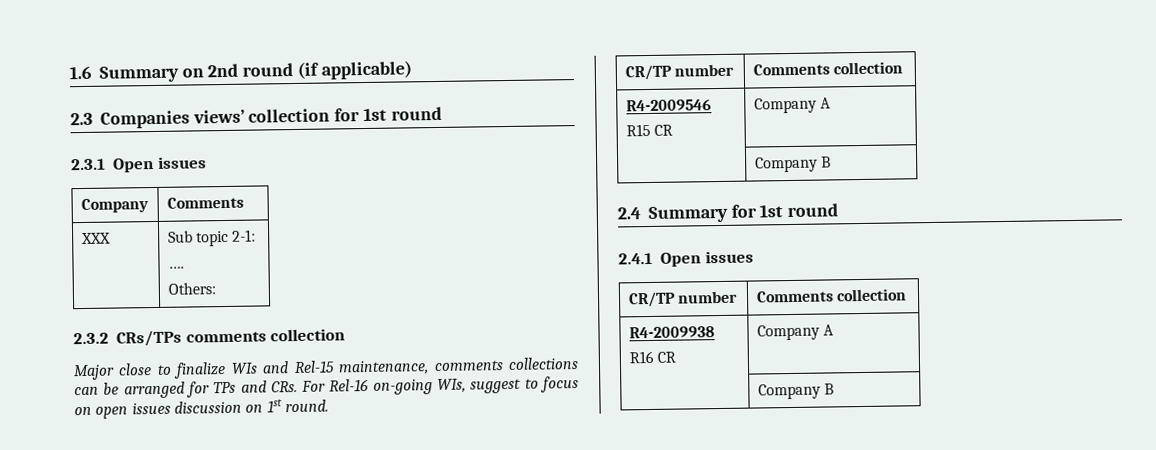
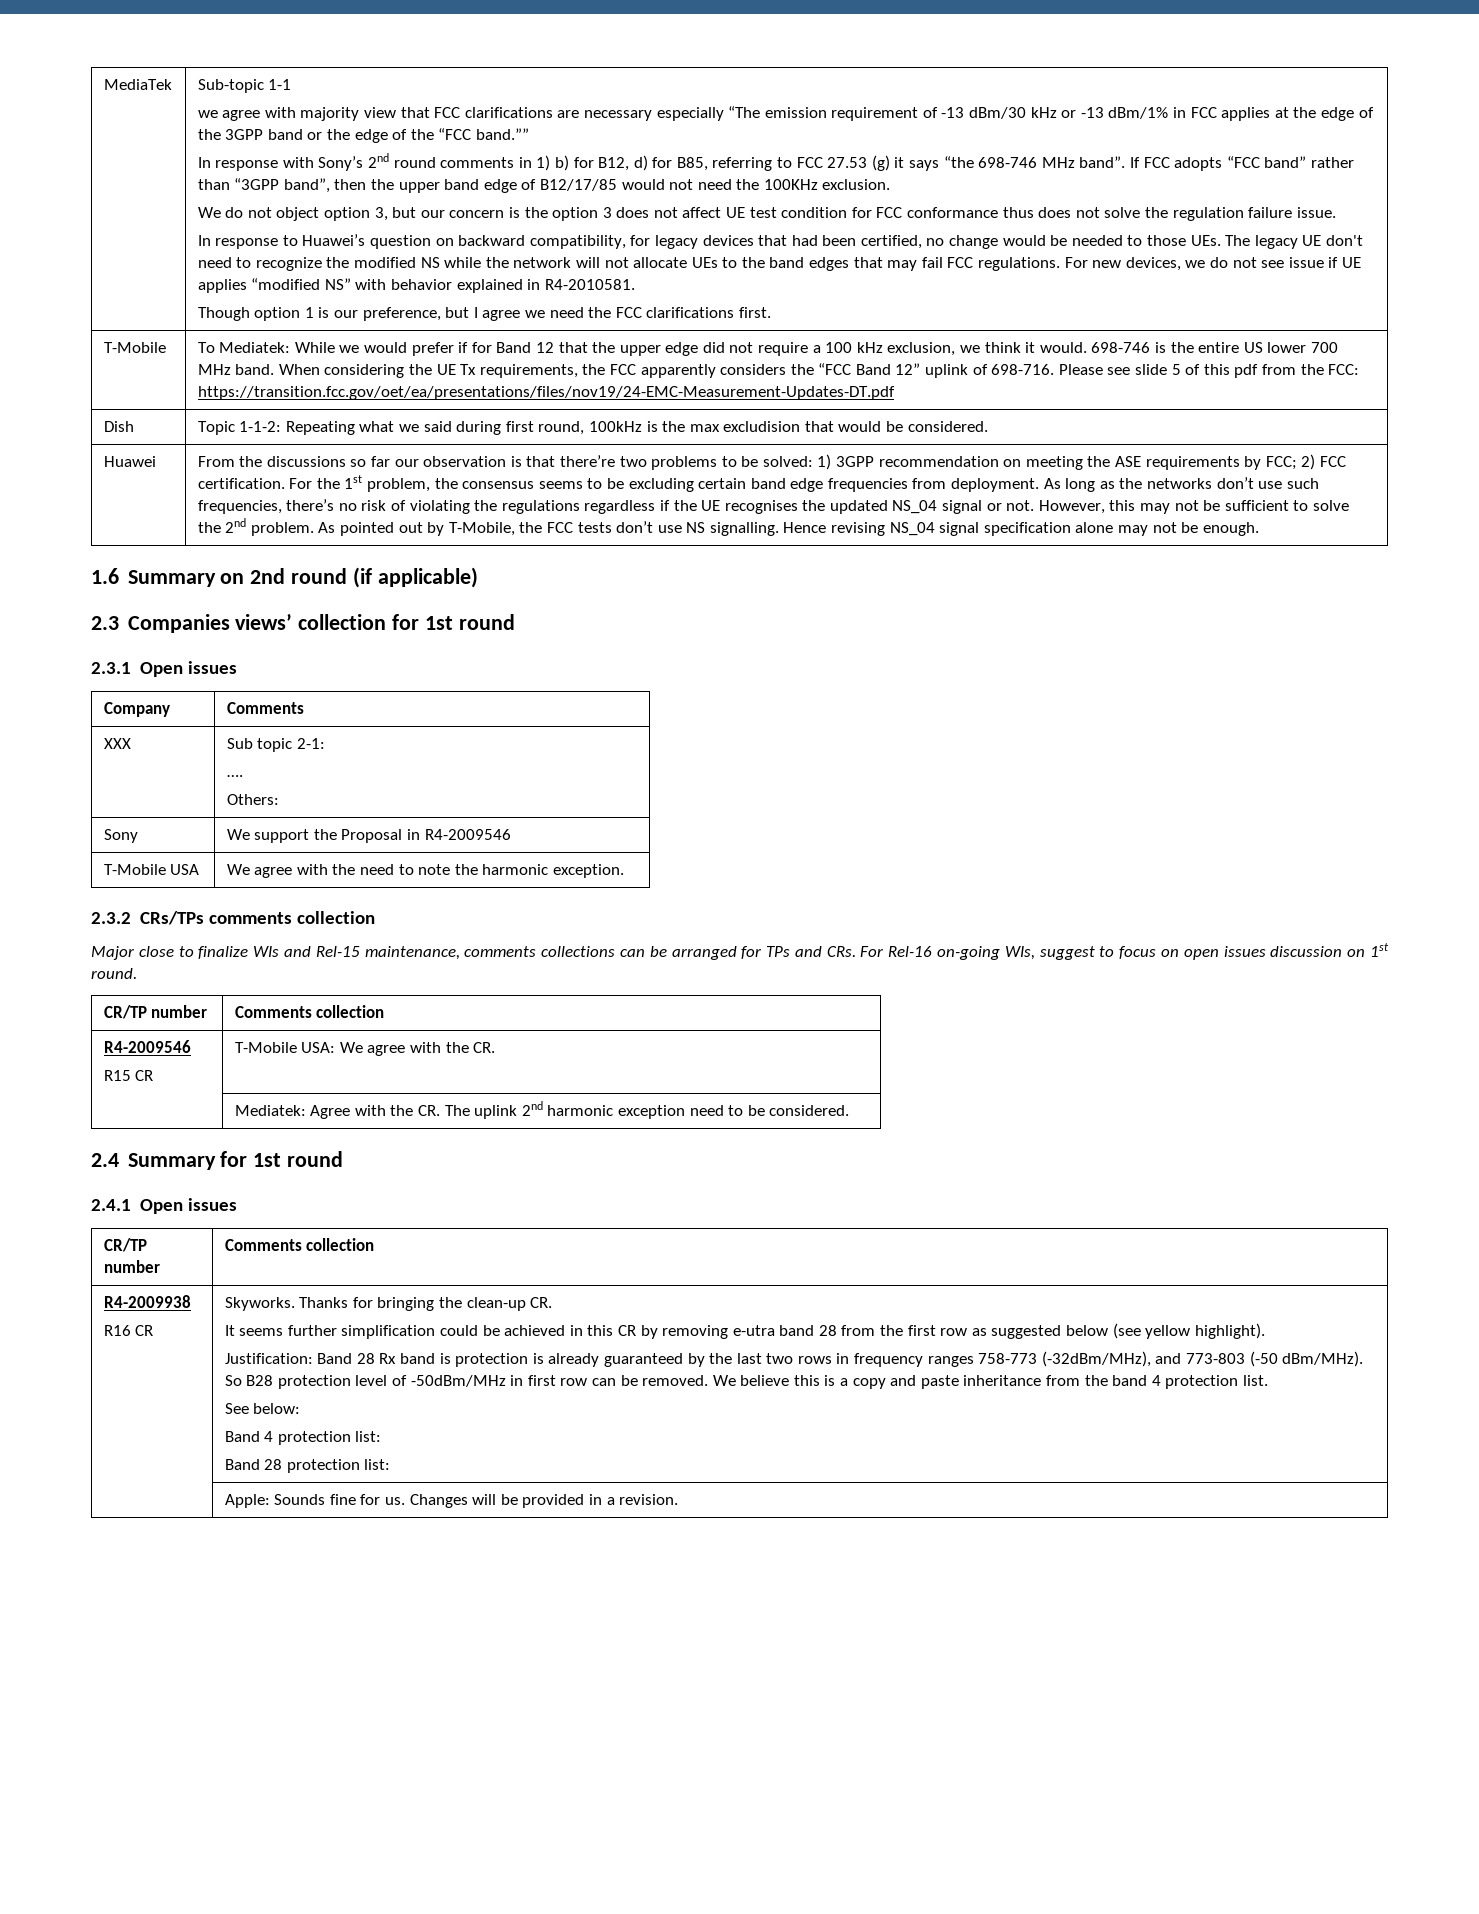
+ MediaTek | Sub-topic 1-1
+ we agree with majority view that FCC clarifications are necessary especially “The emission requirement of -13 dBm/30 kHz or -13 dBm/1% in FCC applies at the edge of the 3GPP band or the edge of the “FCC band.””
+ In response with Sony’s 2nd round comments in 1) b) for B12, d) for B85, referring to FCC 27.53 (g) it says “the 698-746 MHz band”. If FCC adopts “FCC band” rather than “3GPP band”, then the upper band edge of B12/17/85 would not need the 100KHz exclusion.
+ We do not object option 3, but our concern is the option 3 does not affect UE test condition for FCC conformance thus does not solve the regulation failure issue.
+ In response to Huawei’s question on backward compatibility, for legacy devices that had been certified, no change would be needed to those UEs. The legacy UE don't need to recognize the modified NS while the network will not allocate UEs to the band edges that may fail FCC regulations. For new devices, we do not see issue if UE applies “modified NS” with behavior explained in R4-2010581.
+ Though option 1 is our preference, but I agree we need the FCC clarifications first.
+ T-Mobile | To Mediatek: While we would prefer if for Band 12 that the upper edge did not require a 100 kHz exclusion, we think it would. 698-746 is the entire US lower 700 MHz band. When considering the UE Tx requirements, the FCC apparently considers the “FCC Band 12” uplink of 698-716. Please see slide 5 of this pdf from the FCC: https://transition.fcc.gov/oet/ea/presentations/files/nov19/24-EMC-Measurement-Updates-DT.pdf
+ Dish | Topic 1-1-2: Repeating what we said during first round, 100kHz is the max excludision that would be considered.
+ Huawei | From the discussions so far our observation is that there’re two problems to be solved: 1) 3GPP recommendation on meeting the ASE requirements by FCC; 2) FCC certification. For the 1st problem, the consensus seems to be excluding certain band edge frequencies from deployment. As long as the networks don’t use such frequencies, there’s no risk of violating the regulations regardless if the UE recognises the updated NS_04 signal or not. However, this may not be sufficient to solve the 2nd problem. As pointed out by T-Mobile, the FCC tests don’t use NS signalling. Hence revising NS_04 signal specification alone may not be enough.
+ Sony | We support the Proposal in R4-2009546
+ T-Mobile USA | We agree with the need to note the harmonic exception.
  Major close to finalize WIs and Rel-15 maintenance, comments collections can be arranged for TPs and CRs. For Rel-16 on-going WIs, suggest to focus on open issues discussion on 1st round.
  CR/TP number | Comments collection
  R4-2009546
- R15 CR | Company A
- | Company B
+ R15 CR | T-Mobile USA: We agree with the CR.
+ | Mediatek: Agree with the CR. The uplink 2nd harmonic exception need to be considered.
- R16 CR | Company A
- | Company B
+ R16 CR | Skyworks. Thanks for bringing the clean-up CR.
+ It seems further simplification could be achieved in this CR by removing e-utra band 28 from the first row as suggested below (see yellow highlight).
+ Justification: Band 28 Rx band is protection is already guaranteed by the last two rows in frequency ranges 758-773 (-32dBm/MHz), and 773-803 (-50 dBm/MHz). So B28 protection level of -50dBm/MHz in first row can be removed. We believe this is a copy and paste inheritance from the band 4 protection list.
+ See below:
+ Band 4 protection list:
+ Band 28 protection list:
+ | Apple: Sounds fine for us. Changes will be provided in a revision.

